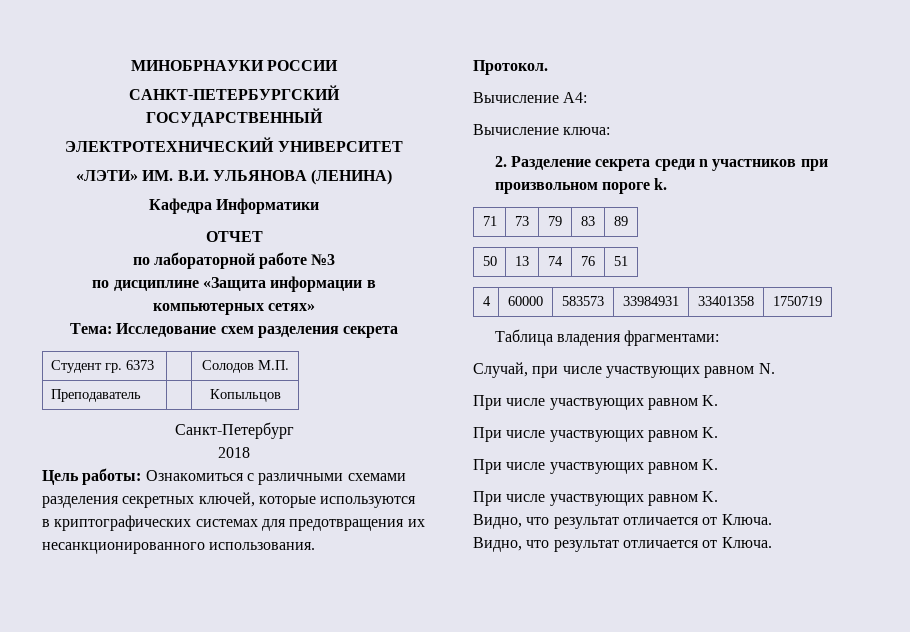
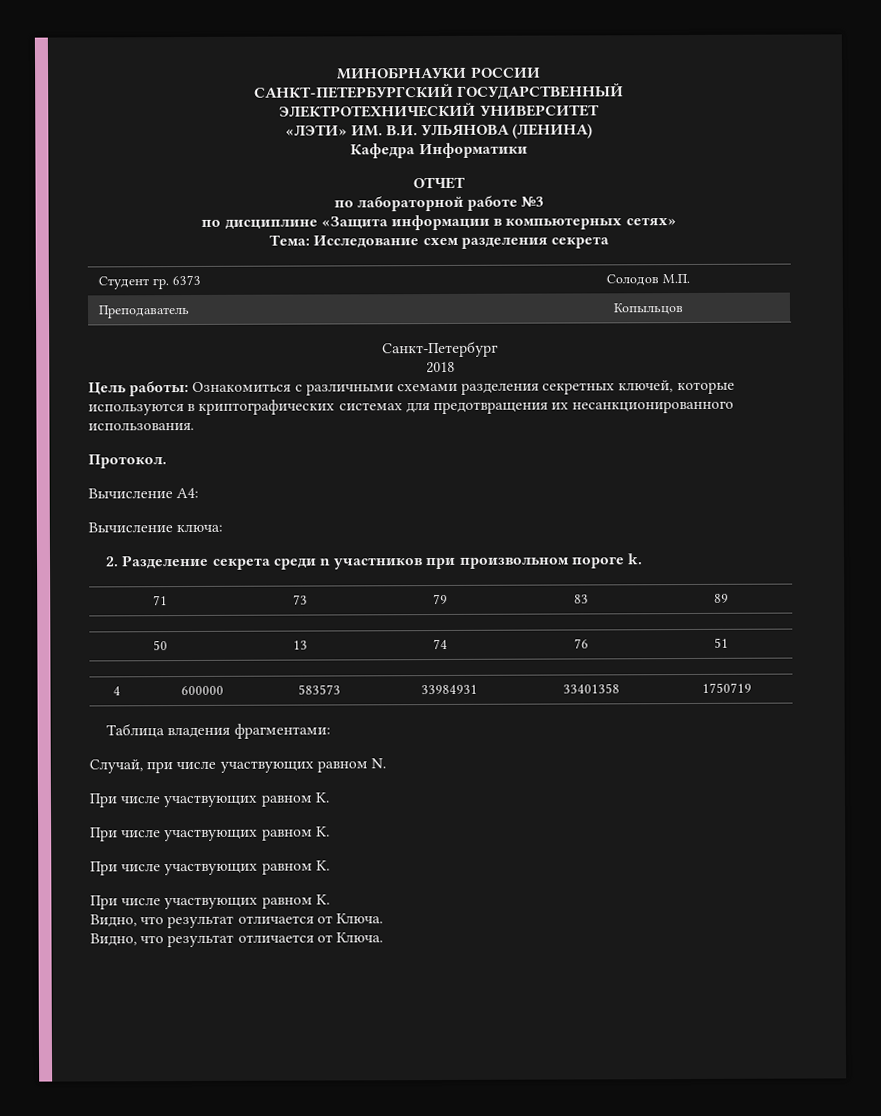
- 4 | 60000 | 583573 | 33984931 | 33401358 | 1750719
+ 4 | 600000 | 583573 | 33984931 | 33401358 | 1750719

